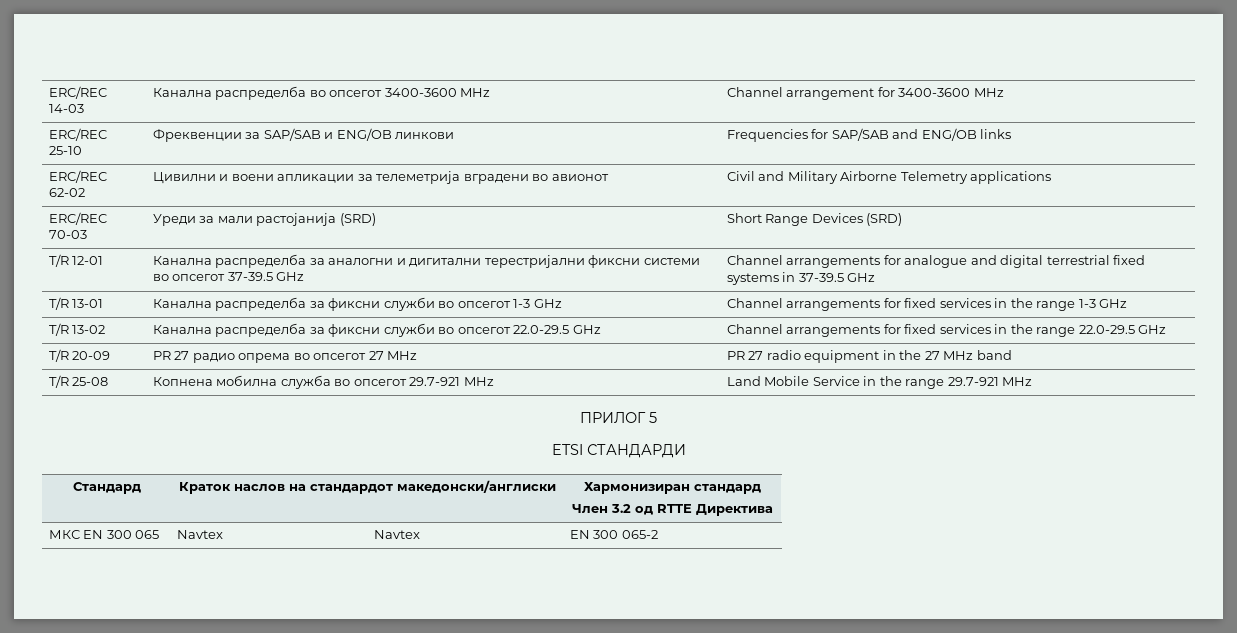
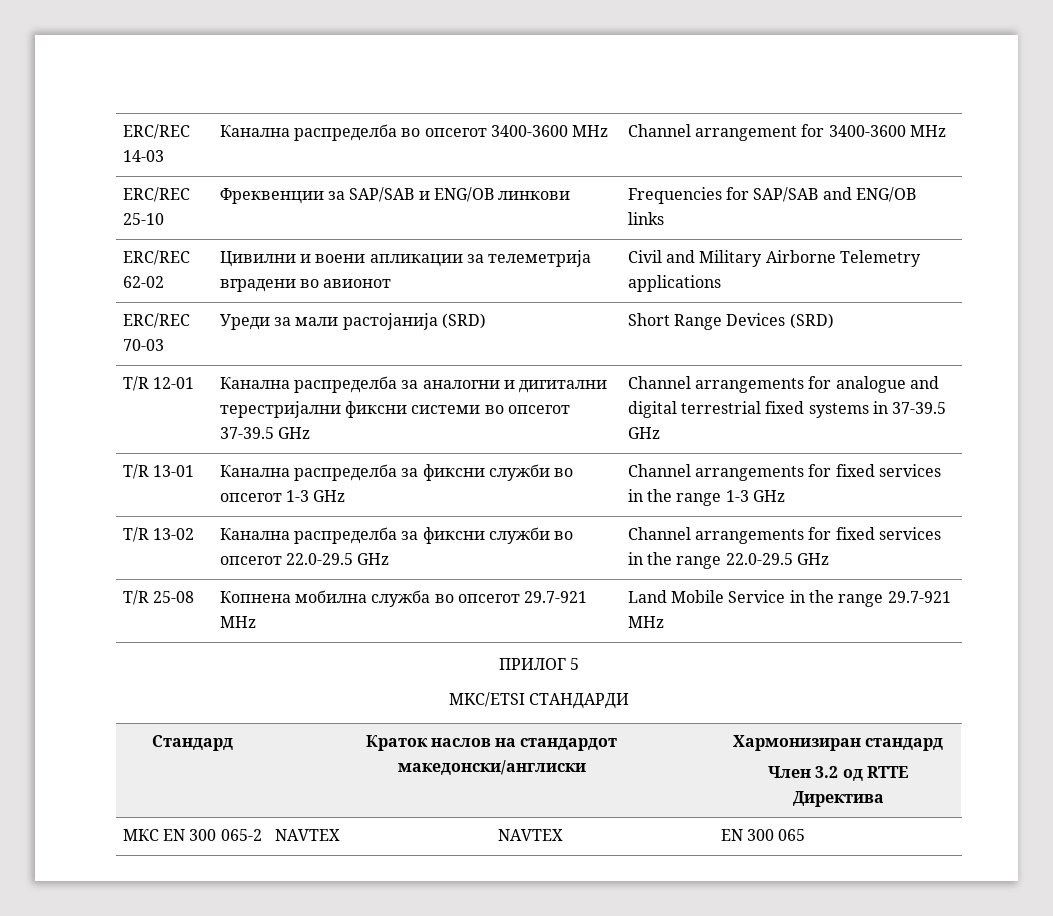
- T/R 20-09 | PR 27 радио опрема во опсегот 27 MHz | PR 27 radio equipment in the 27 MHz band
- ETSI СТАНДАРДИ
+ MKC/ETSI СТАНДАРДИ
- МКС EN 300 065 | Navtex | Navtex | EN 300 065-2
+ МКС EN 300 065-2 | NAVTEX | NAVTEX | EN 300 065

